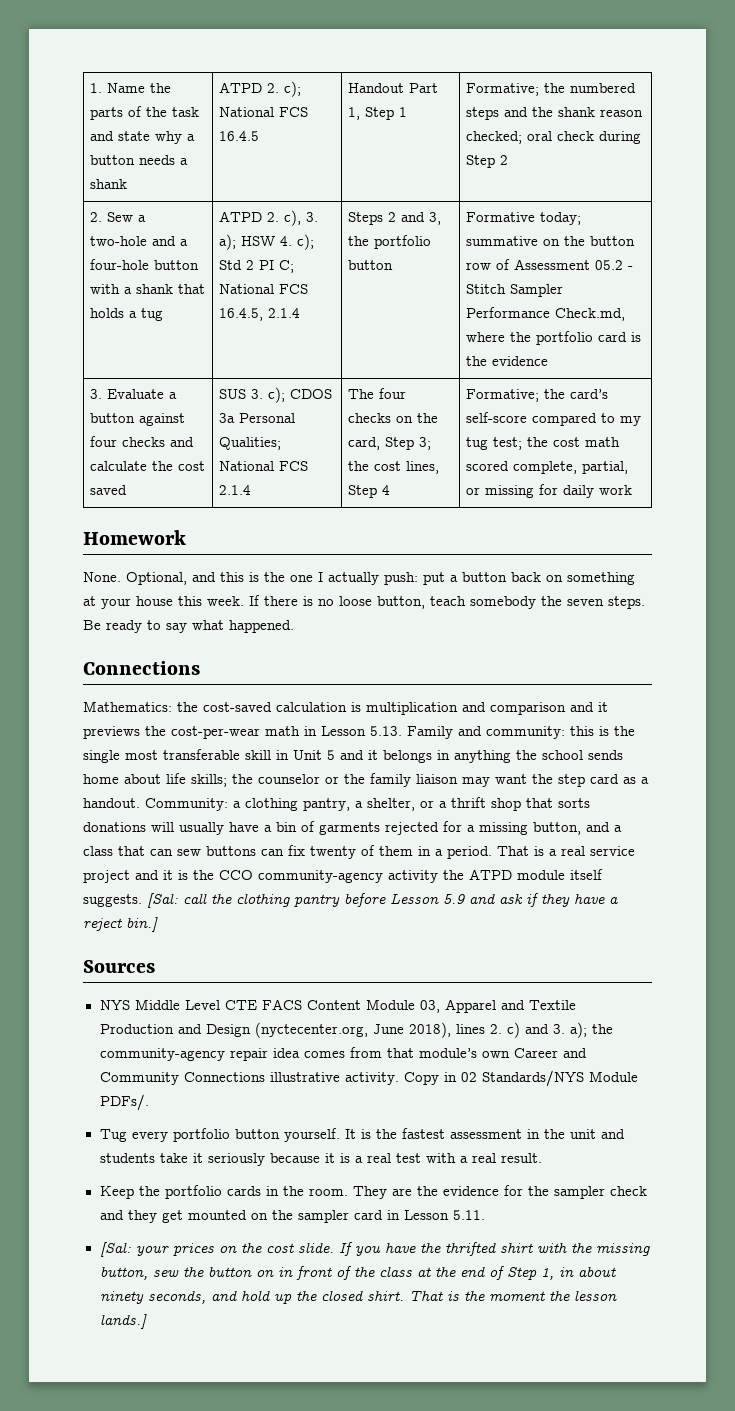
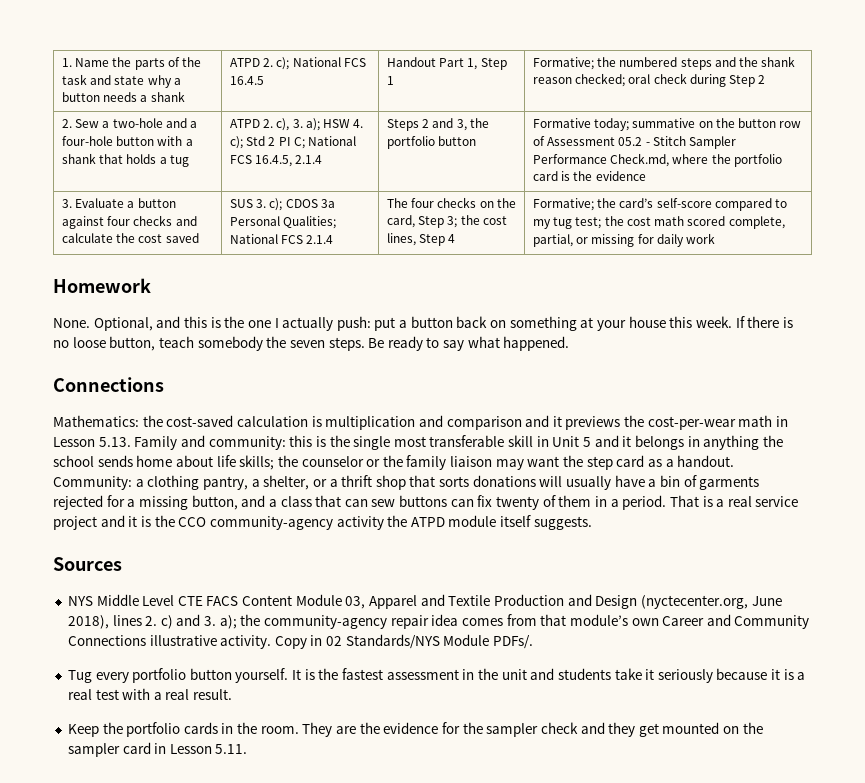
- [Sal: call the clothing pantry before Lesson 5.9 and ask if they have a reject bin.]
- [Sal: your prices on the cost slide. If you have the thrifted shirt with the missing button, sew the button on in front of the class at the end of Step 1, in about ninety seconds, and hold up the closed shirt. That is the moment the lesson lands.]

